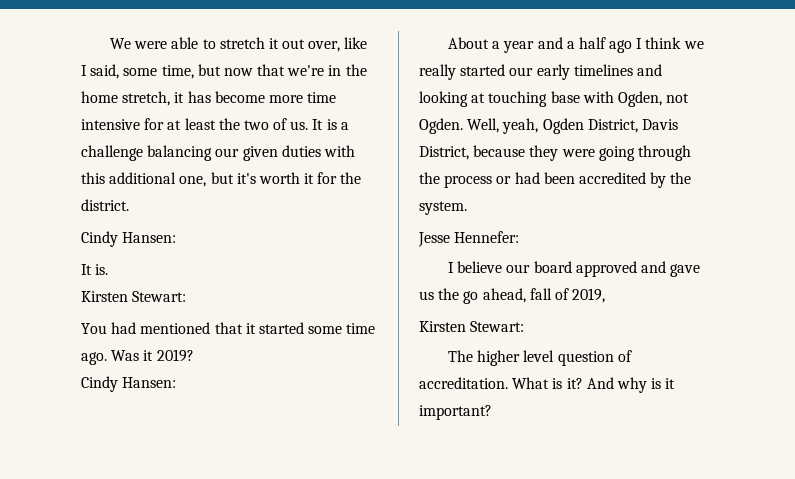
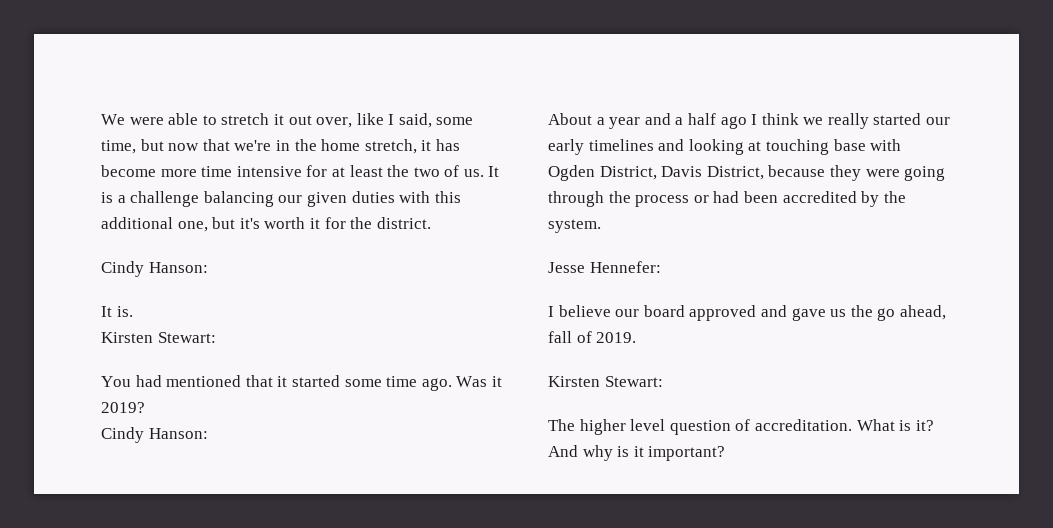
  It is a challenge balancing our given duties with this additional one, but it's worth it for the district.
- Cindy Hansen:
+ Cindy Hanson:
  Was it 2019?
- Cindy Hansen:
+ Cindy Hanson:
- About a year and a half ago I think we really started our early timelines and looking at touching base with Ogden, not Ogden. Well, yeah, Ogden District, Davis District, because they were going through the process or had been accredited by the system.
+ About a year and a half ago I think we really started our early timelines and looking at touching base with Ogden District, Davis District, because they were going through the process or had been accredited by the system.
- I believe our board approved and gave us the go ahead, fall of 2019,
+ I believe our board approved and gave us the go ahead, fall of 2019.

